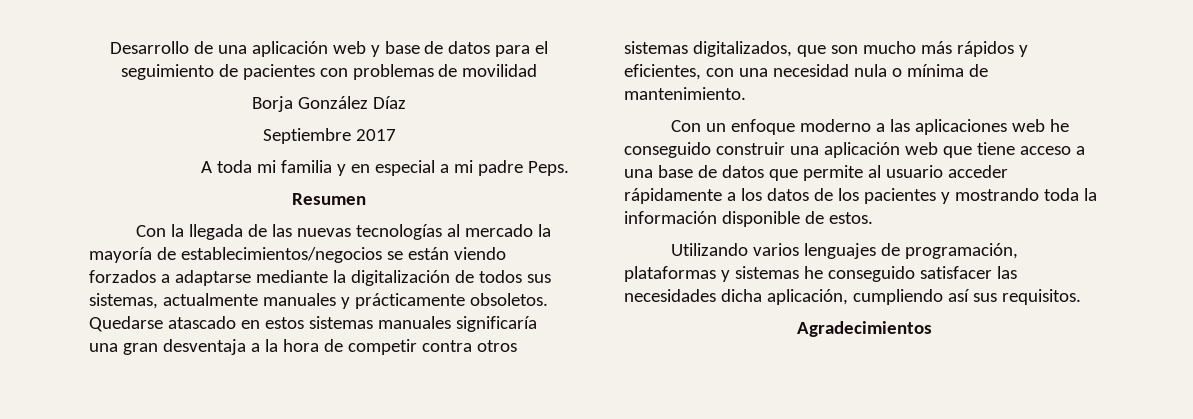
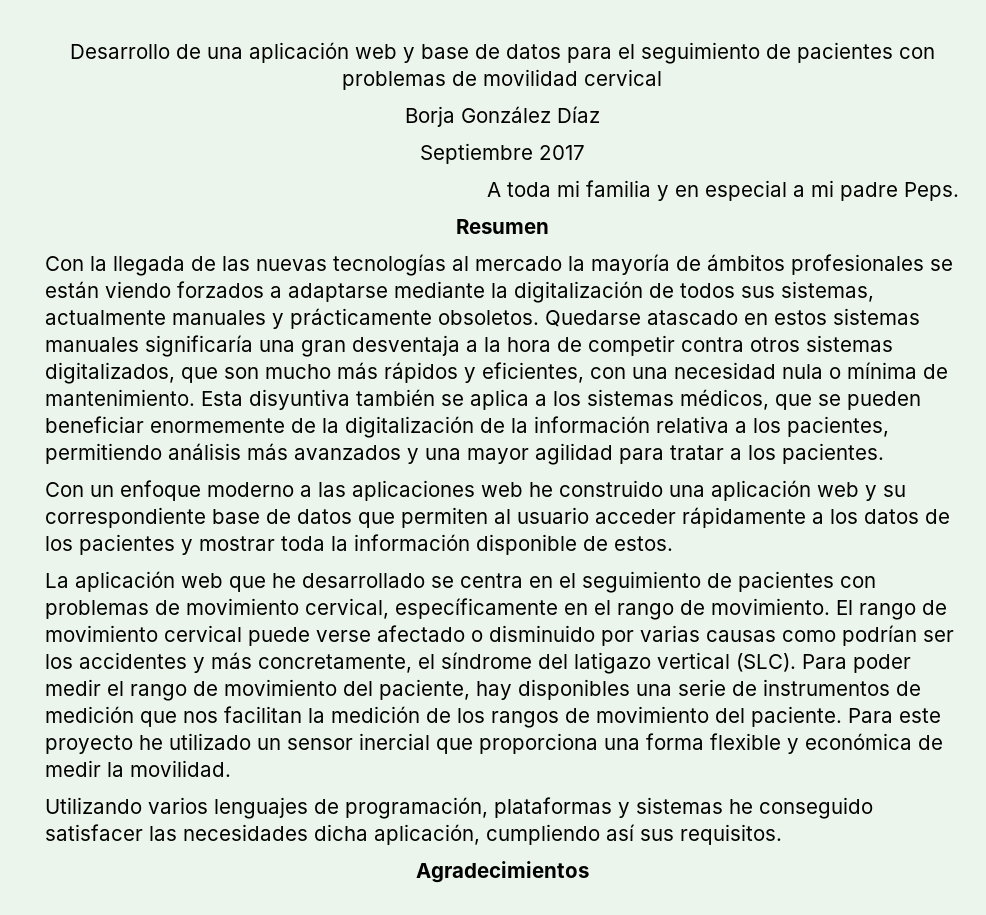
- Desarrollo de una aplicación web y base de datos para el seguimiento de pacientes con problemas de movilidad
+ Desarrollo de una aplicación web y base de datos para el seguimiento de pacientes con problemas de movilidad cervical
- Con la llegada de las nuevas tecnologías al mercado la mayoría de establecimientos/negocios se están viendo forzados a adaptarse mediante la digitalización de todos sus sistemas, actualmente manuales y prácticamente obsoletos.
+ Con la llegada de las nuevas tecnologías al mercado la mayoría de ámbitos profesionales se están viendo forzados a adaptarse mediante la digitalización de todos sus sistemas, actualmente manuales y prácticamente obsoletos.
+ Esta disyuntiva también se aplica a los sistemas médicos, que se pueden beneficiar enormemente de la digitalización de la información relativa a los pacientes, permitiendo análisis más avanzados y una mayor agilidad para tratar a los pacientes.
- Con un enfoque moderno a las aplicaciones web he conseguido construir una aplicación web que tiene acceso a una base de datos que permite al usuario acceder rápidamente a los datos de los pacientes y mostrando toda la información disponible de estos.
+ Con un enfoque moderno a las aplicaciones web he construido una aplicación web y su correspondiente base de datos que permiten al usuario acceder rápidamente a los datos de los pacientes y mostrar toda la información disponible de estos.
+ La aplicación web que he desarrollado se centra en el seguimiento de pacientes con problemas de movimiento cervical, específicamente en el rango de movimiento. El rango de movimiento cervical puede verse afectado o disminuido por varias causas como podrían ser los accidentes y más concretamente, el síndrome del latigazo vertical (SLC). Para poder medir el rango de movimiento del paciente, hay disponibles una serie de instrumentos de medición que nos facilitan la medición de los rangos de movimiento del paciente. Para este proyecto he utilizado un sensor inercial que proporciona una forma flexible y económica de medir la movilidad.

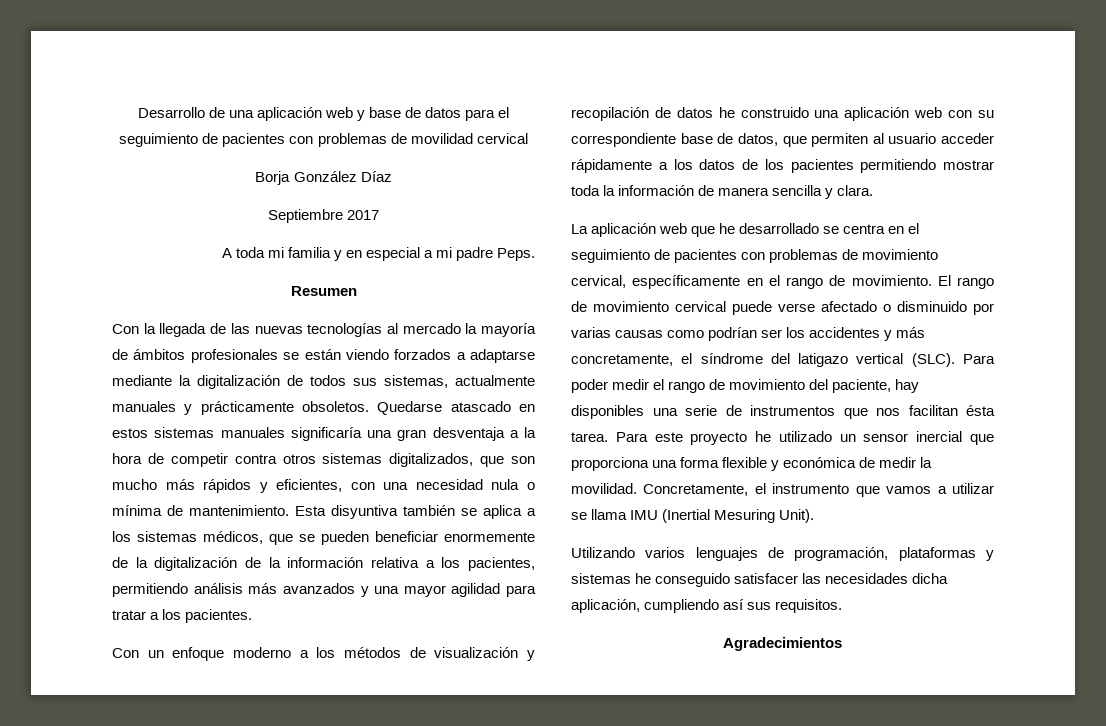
- Con un enfoque moderno a las aplicaciones web he construido una aplicación web y su correspondiente base de datos que permiten al usuario acceder rápidamente a los datos de los pacientes y mostrar toda la información disponible de estos.
+ Con un enfoque moderno a los métodos de visualización y recopilación de datos he construido una aplicación web con su correspondiente base de datos, que permiten al usuario acceder rápidamente a los datos de los pacientes permitiendo mostrar toda la información de manera sencilla y clara.
- Para poder medir el rango de movimiento del paciente, hay disponibles una serie de instrumentos de medición que nos facilitan la medición de los rangos de movimiento del paciente.
+ Para poder medir el rango de movimiento del paciente, hay disponibles una serie de instrumentos que nos facilitan ésta tarea.
+ Concretamente, el instrumento que vamos a utilizar se llama IMU (Inertial Mesuring Unit).

